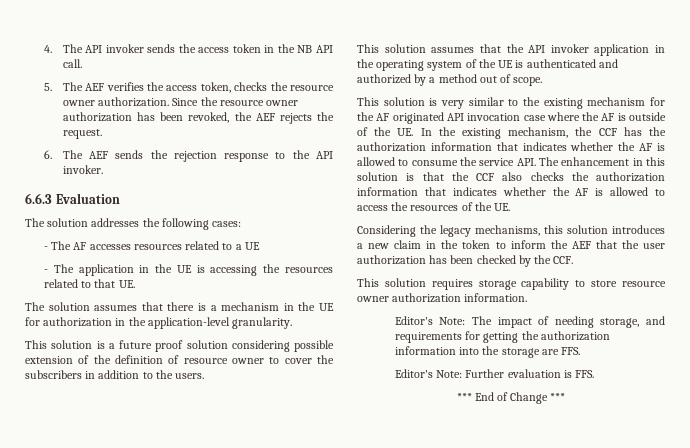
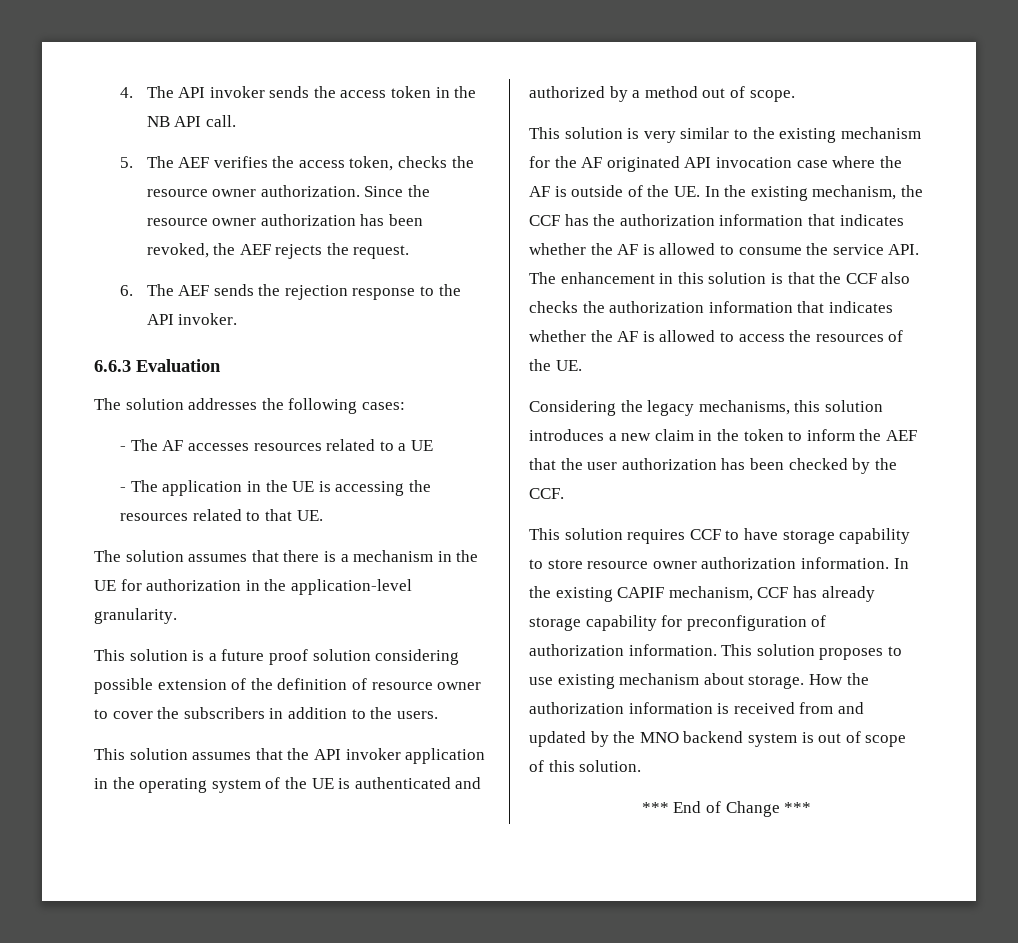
- This solution requires storage capability to store resource owner authorization information.
- Editor's Note: The impact of needing storage, and requirements for getting the authorization information into the storage are FFS.
- Editor's Note: Further evaluation is FFS.
+ This solution requires CCF to have storage capability to store resource owner authorization information. In the existing CAPIF mechanism, CCF has already storage capability for preconfiguration of authorization information. This solution proposes to use existing mechanism about storage. How the authorization information is received from and updated by the MNO backend system is out of scope of this solution.

